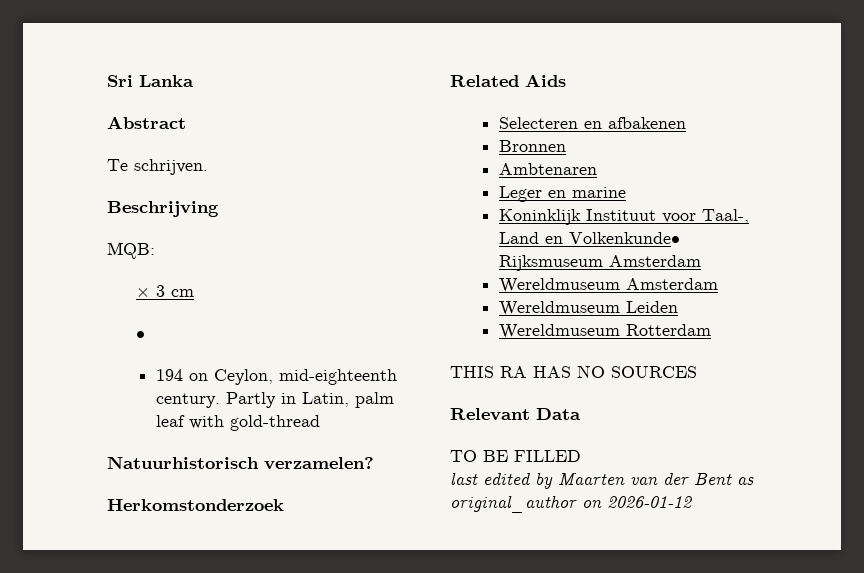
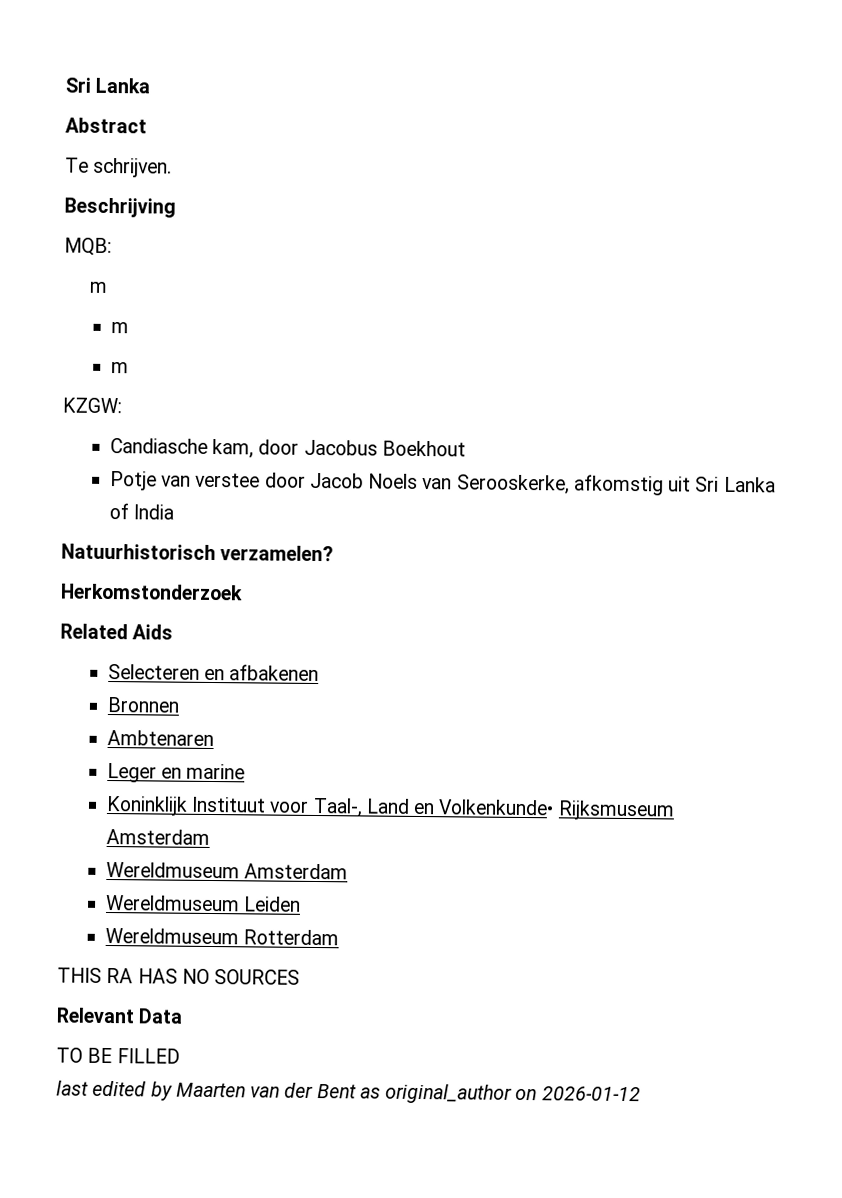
  MQB:
- × 3 cm
- •
- 194 on Ceylon, mid-eighteenth century. Partly in Latin, palm leaf with gold-thread
+ m
+ m
+ m
+ KZGW:
+ Candiasche kam, door Jacobus Boekhout
+ Potje van verstee door Jacob Noels van Serooskerke, afkomstig uit Sri Lanka of India

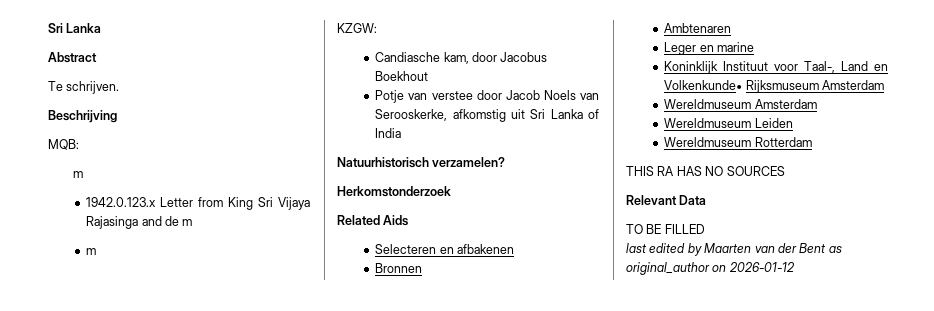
  MQB:
  m
- m
+ 1942.0.123.x Letter from King Sri Vijaya Rajasinga and de m

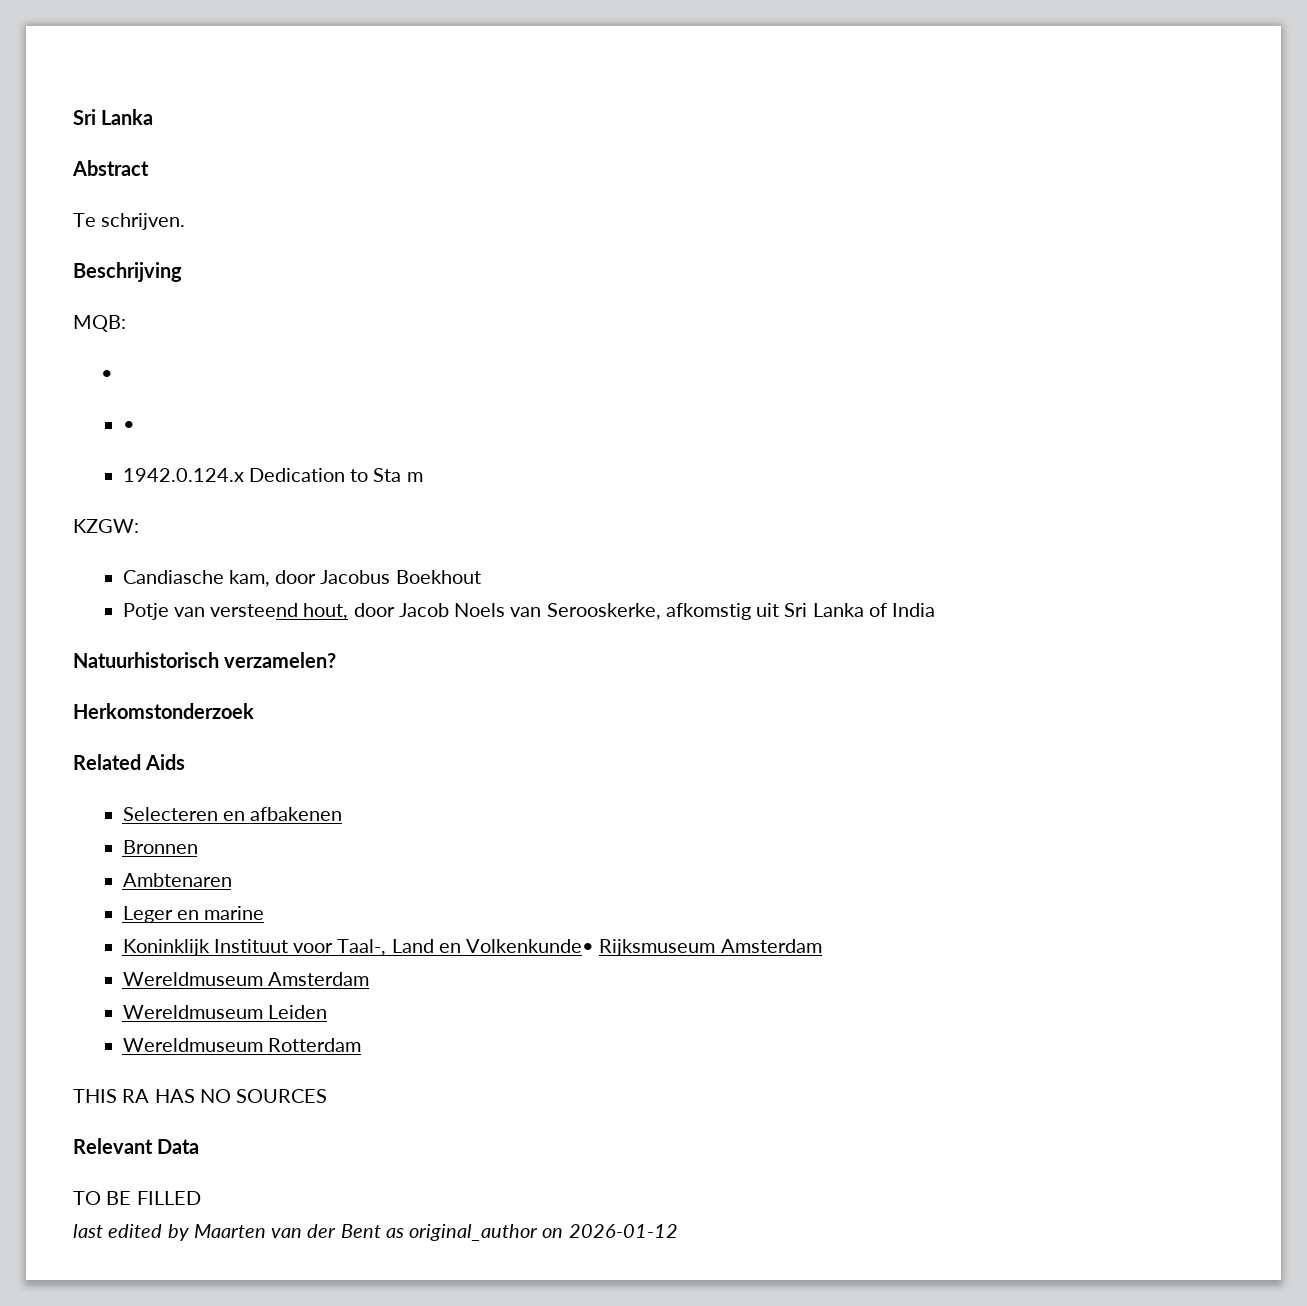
  MQB:
- m
- 1942.0.123.x Letter from King Sri Vijaya Rajasinga and de m
- m
+ •
+ •
+ 1942.0.124.x Dedication to Sta m
- Potje van verstee door Jacob Noels van Serooskerke, afkomstig uit Sri Lanka of India
+ Potje van versteend hout, door Jacob Noels van Serooskerke, afkomstig uit Sri Lanka of India

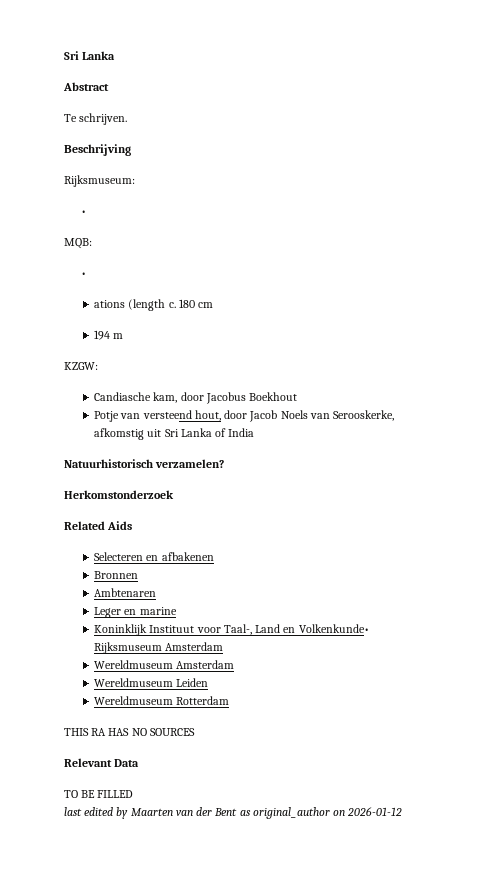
+ Rijksmuseum:
+ •
  MQB:
  •
- •
- 1942.0.124.x Dedication to Sta m
+ ations (length c. 180 cm
+ 194 m

